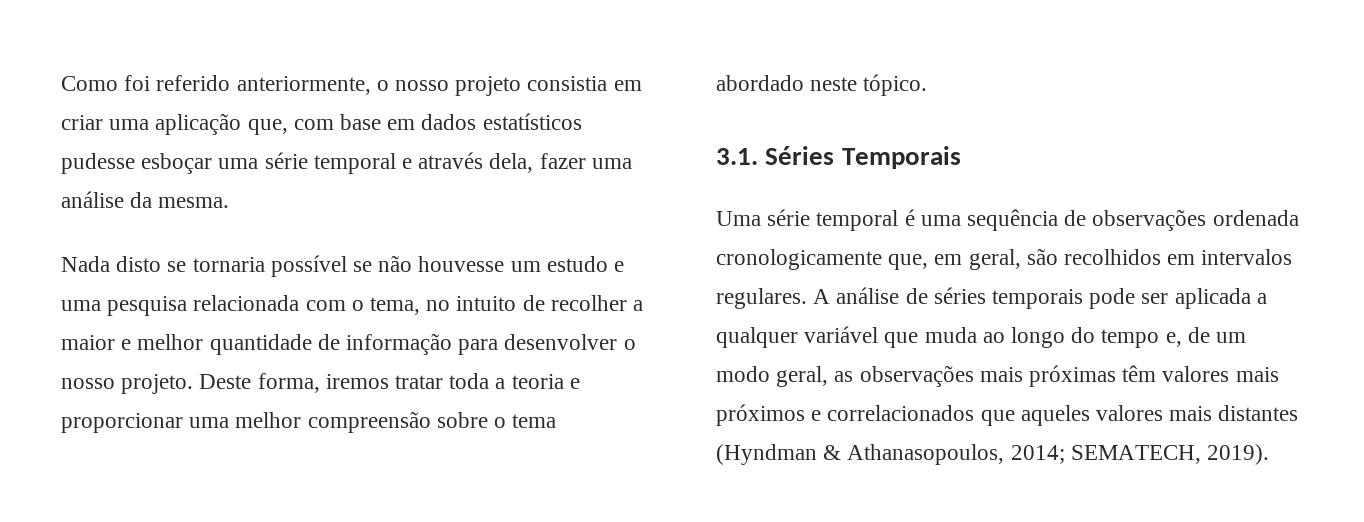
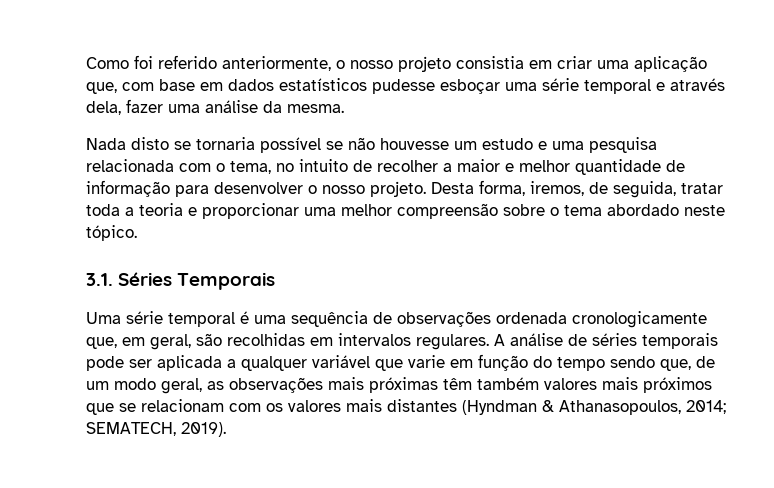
- Deste forma, iremos tratar toda a teoria e proporcionar uma melhor compreensão sobre o tema abordado neste tópico.
+ Desta forma, iremos, de seguida, tratar toda a teoria e proporcionar uma melhor compreensão sobre o tema abordado neste tópico.
- Uma série temporal é uma sequência de observações ordenada cronologicamente que, em geral, são recolhidos em intervalos regulares.
+ Uma série temporal é uma sequência de observações ordenada cronologicamente que, em geral, são recolhidas em intervalos regulares.
- A análise de séries temporais pode ser aplicada a qualquer variável que muda ao longo do tempo e, de um modo geral, as observações mais próximas têm valores mais próximos e correlacionados que aqueles valores mais distantes (Hyndman & Athanasopoulos, 2014; SEMATECH, 2019).
+ A análise de séries temporais pode ser aplicada a qualquer variável que varie em função do tempo sendo que, de um modo geral, as observações mais próximas têm também valores mais próximos que se relacionam com os valores mais distantes (Hyndman & Athanasopoulos, 2014; SEMATECH, 2019).

